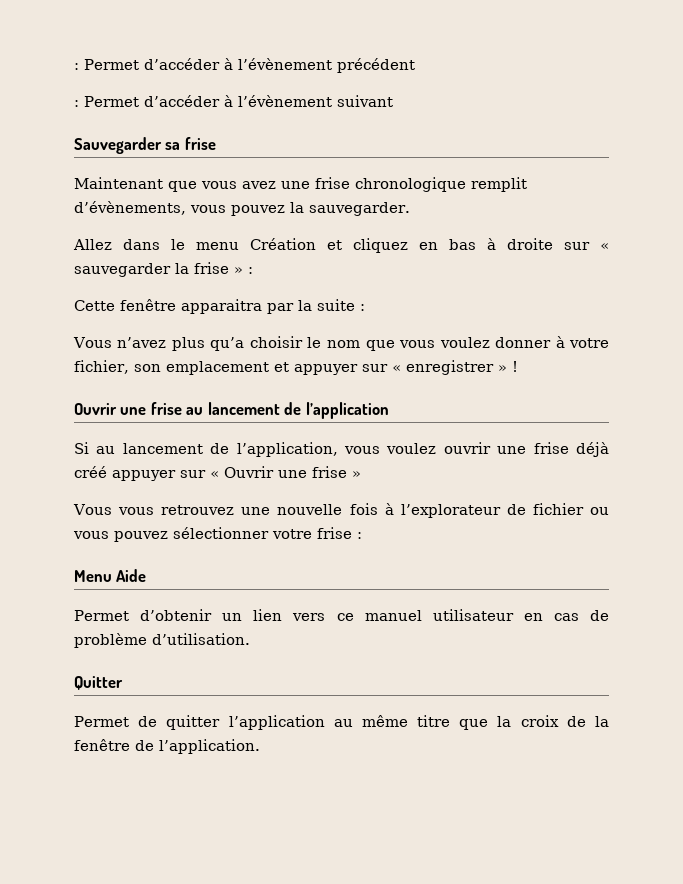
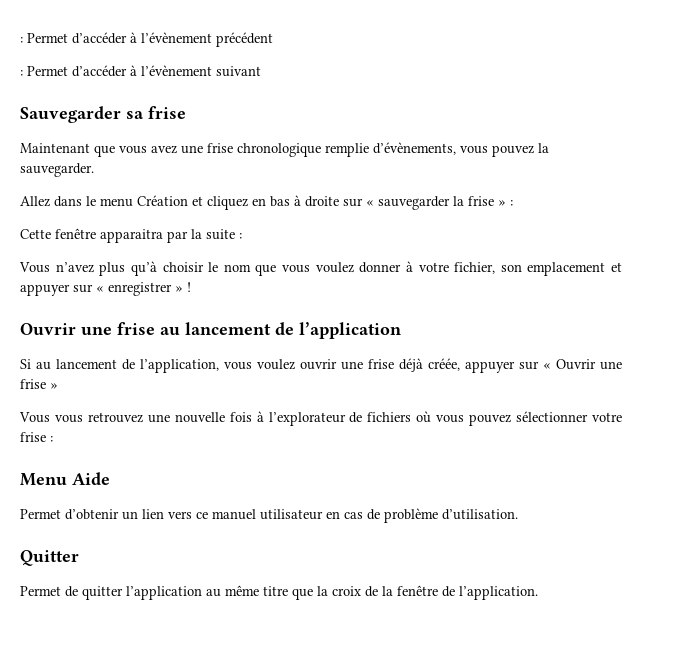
- Maintenant que vous avez une frise chronologique remplit d’évènements, vous pouvez la sauvegarder.
+ Maintenant que vous avez une frise chronologique remplie d’évènements, vous pouvez la sauvegarder.
- Vous n’avez plus qu’a choisir le nom que vous voulez donner à votre fichier, son emplacement et appuyer sur « enregistrer » !
+ Vous n’avez plus qu’à choisir le nom que vous voulez donner à votre fichier, son emplacement et appuyer sur « enregistrer » !
- Si au lancement de l’application, vous voulez ouvrir une frise déjà créé appuyer sur « Ouvrir une frise »
+ Si au lancement de l’application, vous voulez ouvrir une frise déjà créée, appuyer sur « Ouvrir une frise »
- Vous vous retrouvez une nouvelle fois à l’explorateur de fichier ou vous pouvez sélectionner votre frise :
+ Vous vous retrouvez une nouvelle fois à l’explorateur de fichiers où vous pouvez sélectionner votre frise :

